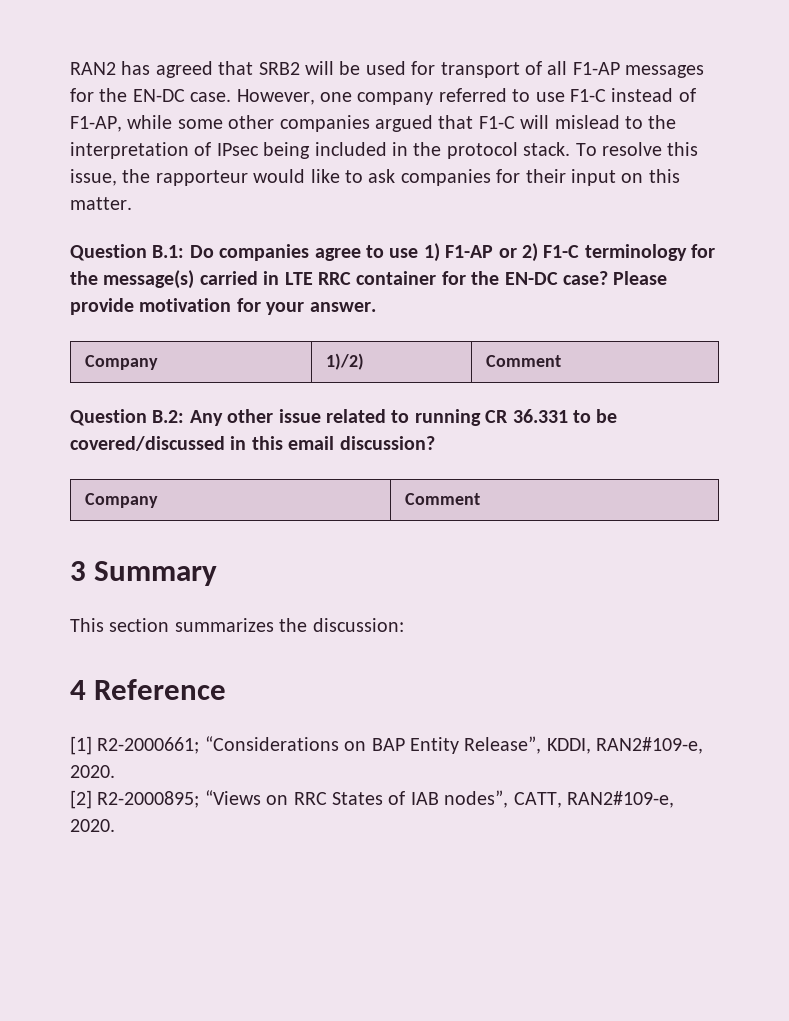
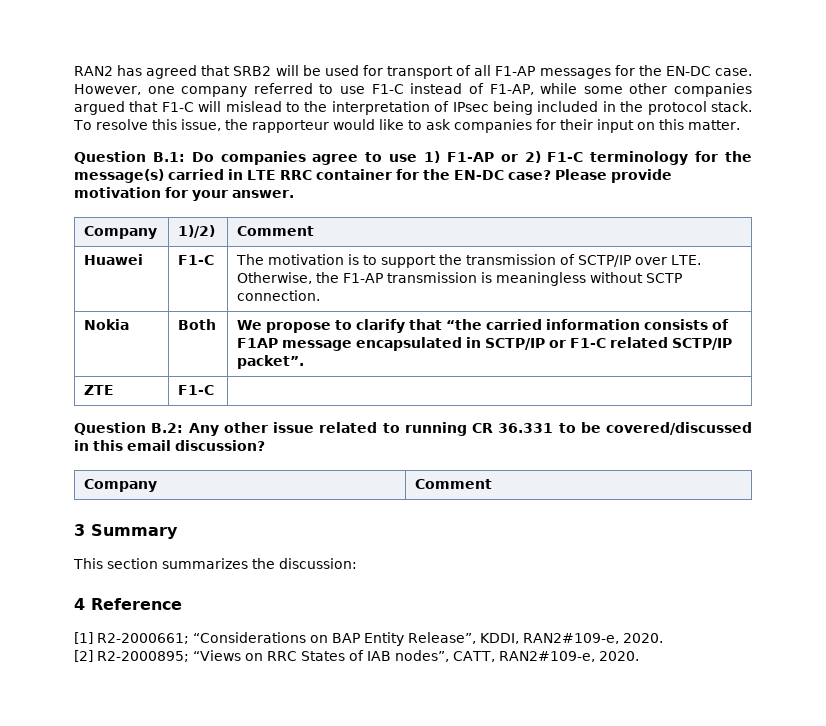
+ Huawei | F1-C | The motivation is to support the transmission of SCTP/IP over LTE. Otherwise, the F1-AP transmission is meaningless without SCTP connection.
+ Nokia | Both | We propose to clarify that “the carried information consists of F1AP message encapsulated in SCTP/IP or F1-C related SCTP/IP packet”.
+ ZTE | F1-C |

